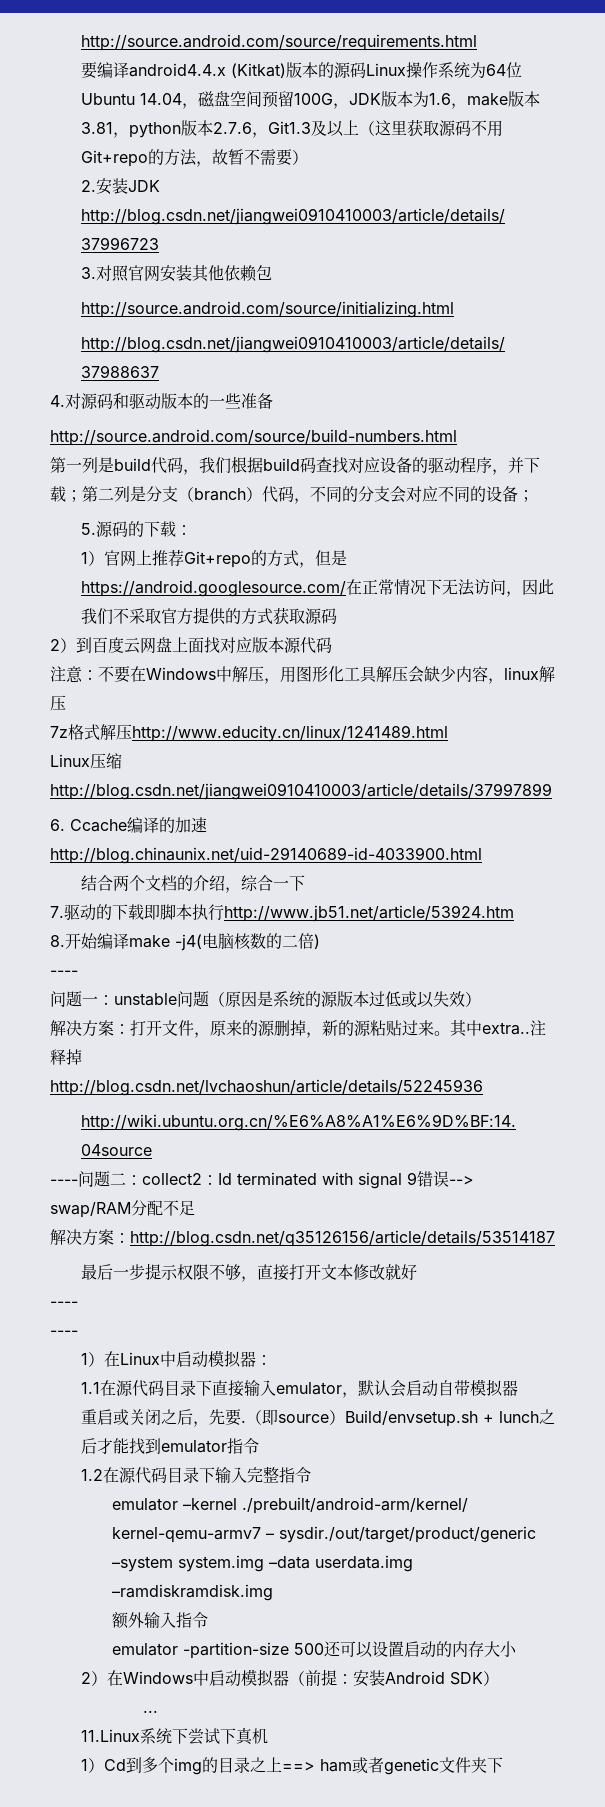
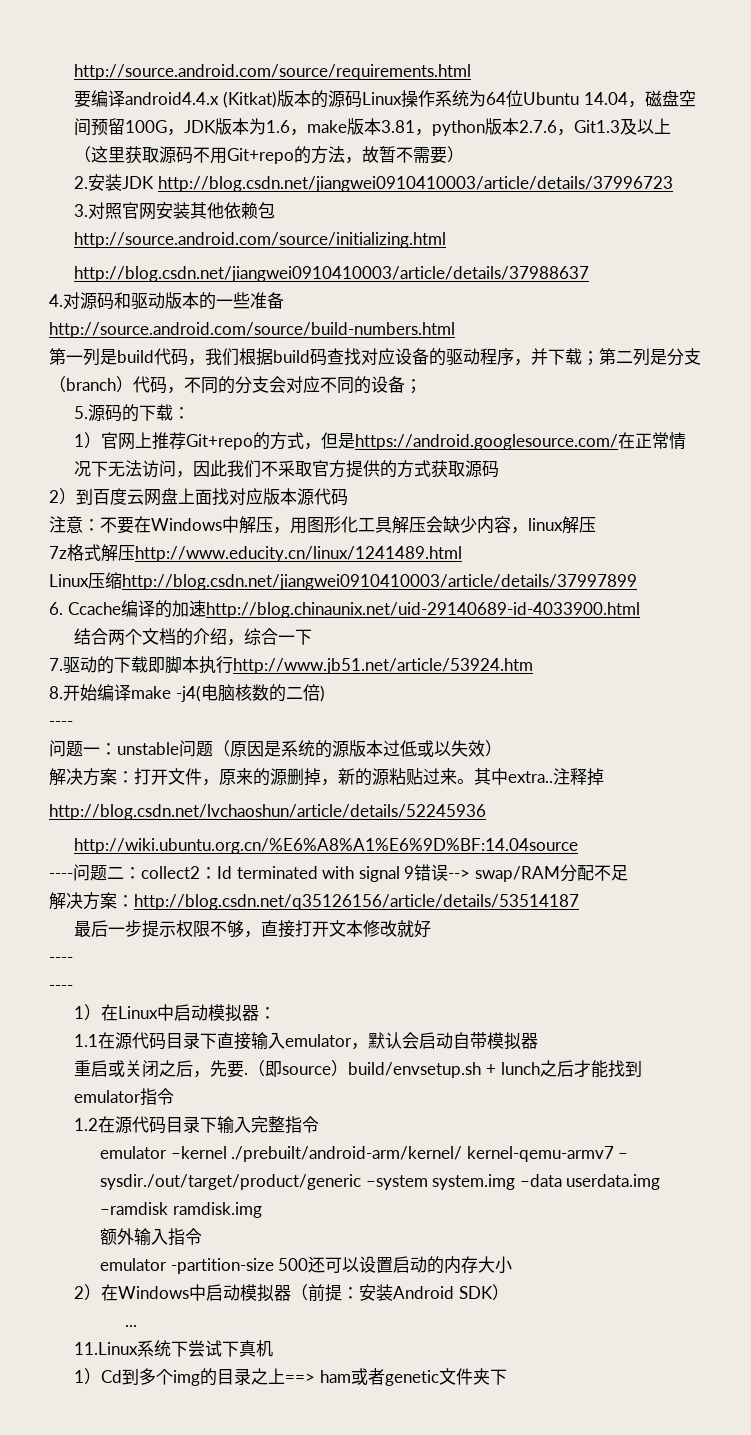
- （即source）Build/envsetup.sh + lunch之后才能找到emulator指令
+ （即source）build/envsetup.sh + lunch之后才能找到emulator指令
- emulator –kernel ./prebuilt/android-arm/kernel/ kernel-qemu-armv7 – sysdir./out/target/product/generic –system system.img –data userdata.img –ramdiskramdisk.img
+ emulator –kernel ./prebuilt/android-arm/kernel/ kernel-qemu-armv7 – sysdir./out/target/product/generic –system system.img –data userdata.img –ramdisk ramdisk.img

